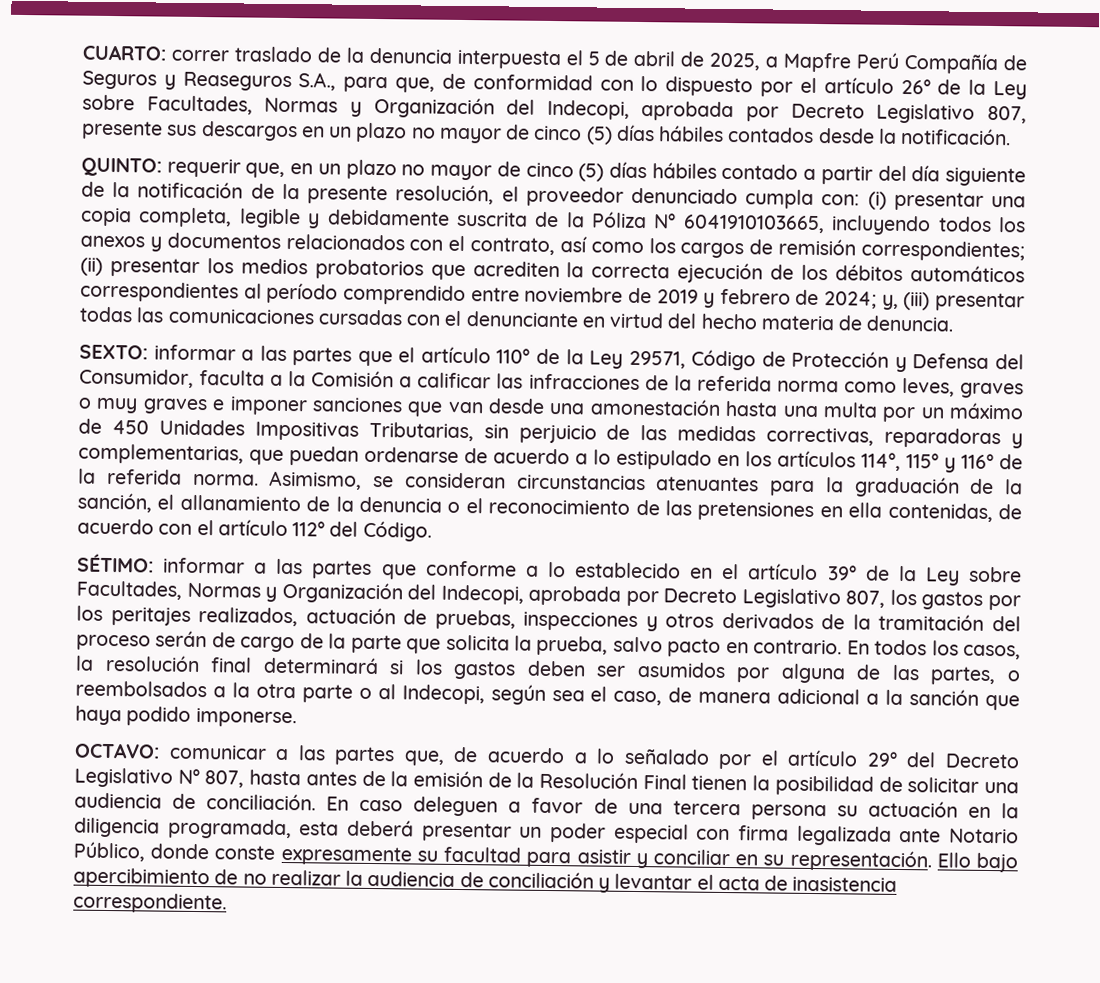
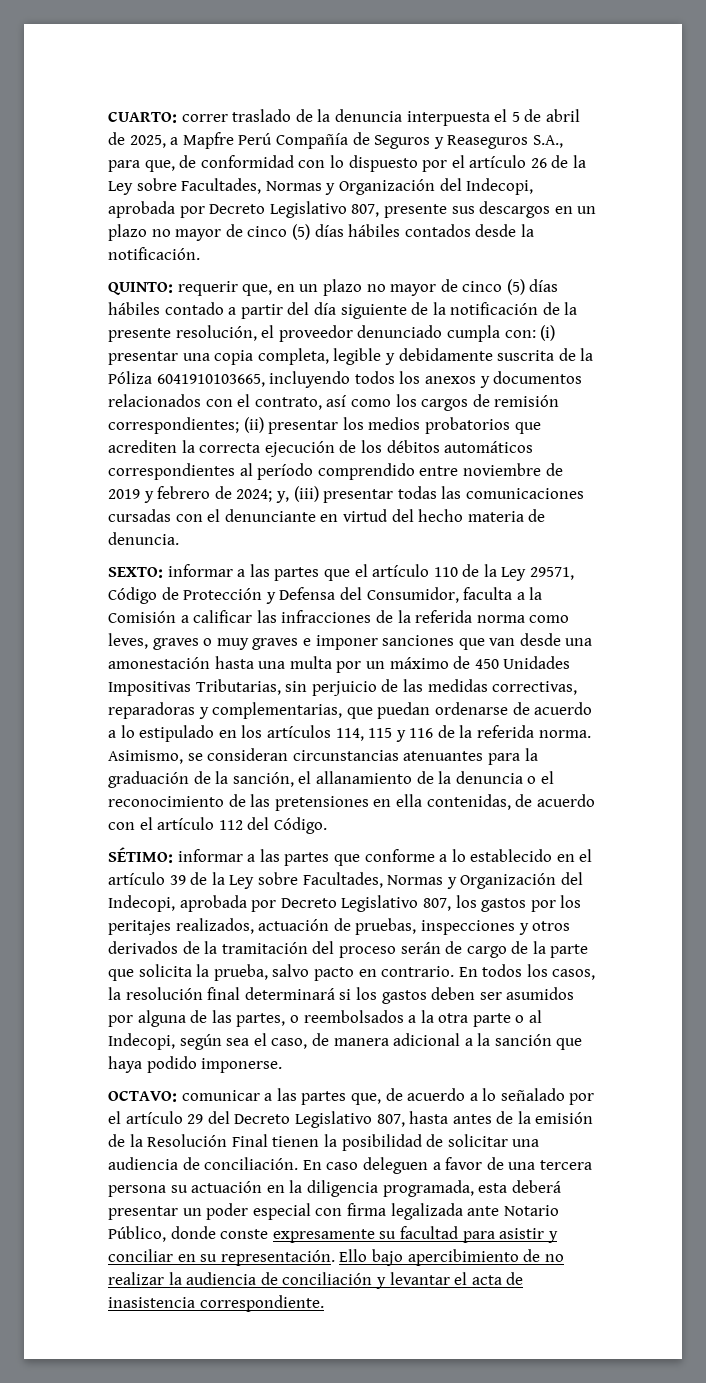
- correr traslado de la denuncia interpuesta el 5 de abril de 2025, a Mapfre Perú Compañía de Seguros y Reaseguros S.A., para que, de conformidad con lo dispuesto por el artículo 26° de la Ley sobre Facultades, Normas y Organización del Indecopi, aprobada por Decreto Legislativo 807, presente sus descargos en un plazo no mayor de cinco (5) días hábiles contados desde la notificación.
+ correr traslado de la denuncia interpuesta el 5 de abril de 2025, a Mapfre Perú Compañía de Seguros y Reaseguros S.A., para que, de conformidad con lo dispuesto por el artículo 26 de la Ley sobre Facultades, Normas y Organización del Indecopi, aprobada por Decreto Legislativo 807, presente sus descargos en un plazo no mayor de cinco (5) días hábiles contados desde la notificación.
- (i) presentar una copia completa, legible y debidamente suscrita de la Póliza N° 6041910103665, incluyendo todos los anexos y documentos relacionados con el contrato, así como los cargos de remisión correspondientes;
+ (i) presentar una copia completa, legible y debidamente suscrita de la Póliza 6041910103665, incluyendo todos los anexos y documentos relacionados con el contrato, así como los cargos de remisión correspondientes;
- informar a las partes que el artículo 110° de la Ley 29571, Código de Protección y Defensa del Consumidor, faculta a la Comisión a calificar las infracciones de la referida norma como leves, graves o muy graves e imponer sanciones que van desde una amonestación hasta una multa por un máximo de 450 Unidades Impositivas Tributarias, sin perjuicio de las medidas correctivas, reparadoras y complementarias, que puedan ordenarse de acuerdo a lo estipulado en los artículos 114°, 115° y 116° de la referida norma.
+ informar a las partes que el artículo 110 de la Ley 29571, Código de Protección y Defensa del Consumidor, faculta a la Comisión a calificar las infracciones de la referida norma como leves, graves o muy graves e imponer sanciones que van desde una amonestación hasta una multa por un máximo de 450 Unidades Impositivas Tributarias, sin perjuicio de las medidas correctivas, reparadoras y complementarias, que puedan ordenarse de acuerdo a lo estipulado en los artículos 114, 115 y 116 de la referida norma.
- Asimismo, se consideran circunstancias atenuantes para la graduación de la sanción, el allanamiento de la denuncia o el reconocimiento de las pretensiones en ella contenidas, de acuerdo con el artículo 112° del Código.
+ Asimismo, se consideran circunstancias atenuantes para la graduación de la sanción, el allanamiento de la denuncia o el reconocimiento de las pretensiones en ella contenidas, de acuerdo con el artículo 112 del Código.
- SÉTIMO: informar a las partes que conforme a lo establecido en el artículo 39° de la Ley sobre Facultades, Normas y Organización del Indecopi, aprobada por Decreto Legislativo 807, los gastos por los peritajes realizados, actuación de pruebas, inspecciones y otros derivados de la tramitación del proceso serán de cargo de la parte que solicita la prueba, salvo pacto en contrario.
+ SÉTIMO: informar a las partes que conforme a lo establecido en el artículo 39 de la Ley sobre Facultades, Normas y Organización del Indecopi, aprobada por Decreto Legislativo 807, los gastos por los peritajes realizados, actuación de pruebas, inspecciones y otros derivados de la tramitación del proceso serán de cargo de la parte que solicita la prueba, salvo pacto en contrario.
- OCTAVO: comunicar a las partes que, de acuerdo a lo señalado por el artículo 29° del Decreto Legislativo N° 807, hasta antes de la emisión de la Resolución Final tienen la posibilidad de solicitar una audiencia de conciliación.
+ OCTAVO: comunicar a las partes que, de acuerdo a lo señalado por el artículo 29 del Decreto Legislativo 807, hasta antes de la emisión de la Resolución Final tienen la posibilidad de solicitar una audiencia de conciliación.

